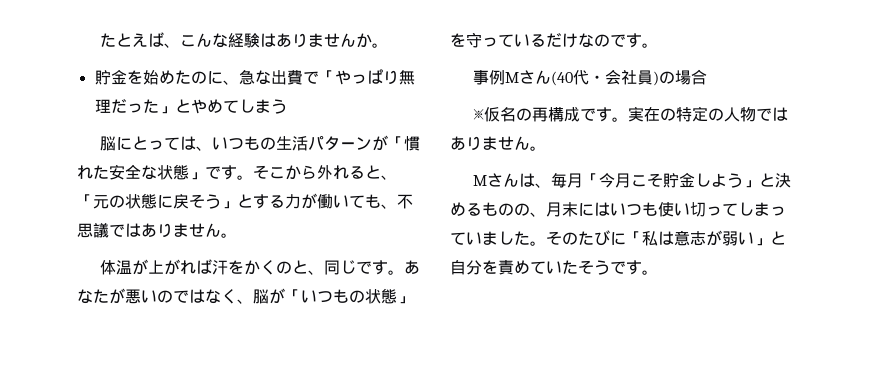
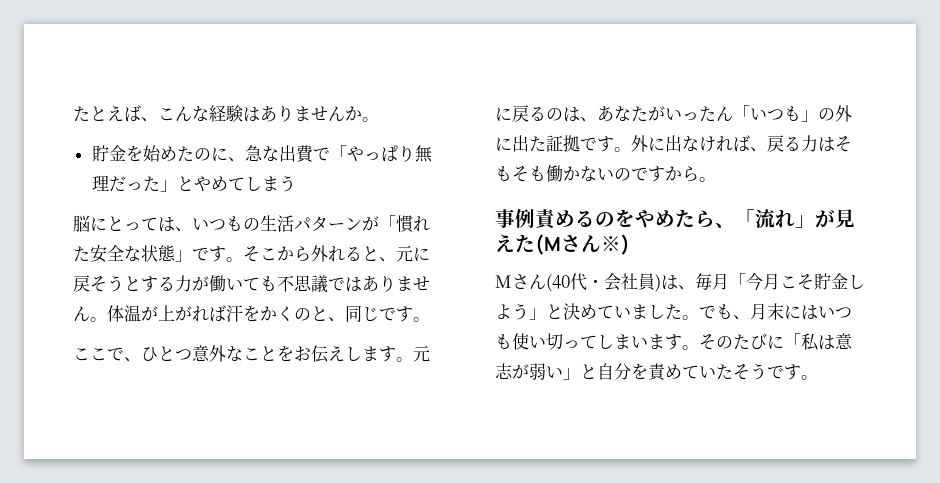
- そこから外れると、「元の状態に戻そう」とする力が働いても、不思議ではありません。
- 体温が上がれば汗をかくのと、同じです。あなたが悪いのではなく、脳が「いつもの状態」を守っているだけなのです。
- 事例Mさん(40代・会社員)の場合
- ※仮名の再構成です。実在の特定の人物ではありません。
- Mさんは、毎月「今月こそ貯金しよう」と決めるものの、月末にはいつも使い切ってしまっていました。
+ そこから外れると、元に戻そうとする力が働いても不思議ではありません。体温が上がれば汗をかくのと、同じです。
+ ここで、ひとつ意外なことをお伝えします。元に戻るのは、あなたがいったん「いつも」の外に出た証拠です。外に出なければ、戻る力はそもそも働かないのですから。
+ 事例責めるのをやめたら、「流れ」が見えた(Mさん※)
+ Mさん(40代・会社員)は、毎月「今月こそ貯金しよう」と決めていました。でも、月末にはいつも使い切ってしまいます。

